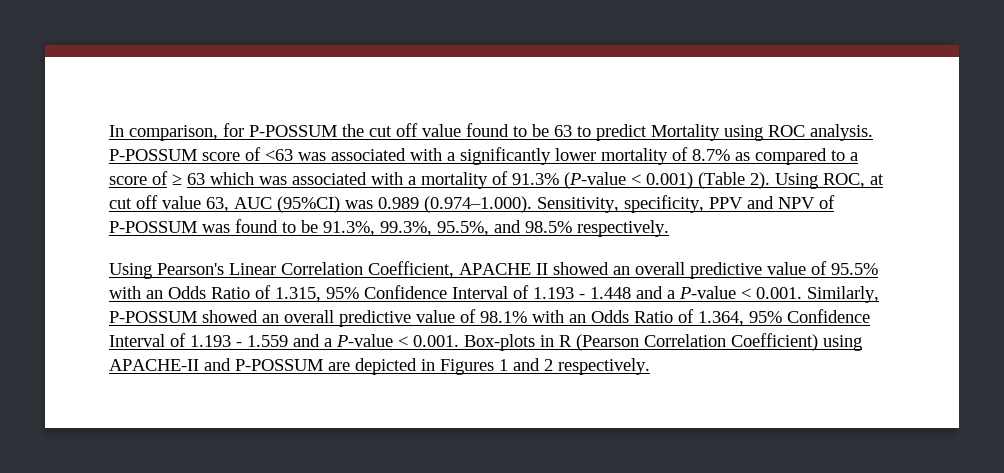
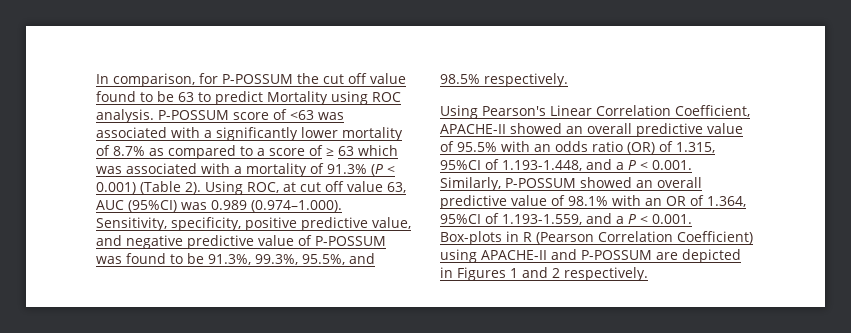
- P-POSSUM score of <63 was associated with a significantly lower mortality of 8.7% as compared to a score of ≥ 63 which was associated with a mortality of 91.3% (P-value < 0.001) (Table 2).
+ P-POSSUM score of <63 was associated with a significantly lower mortality of 8.7% as compared to a score of ≥ 63 which was associated with a mortality of 91.3% (P < 0.001) (Table 2).
- Using ROC, at cut off value 63, AUC (95%CI) was 0.989 (0.974–1.000). Sensitivity, specificity, PPV and NPV of P-POSSUM was found to be 91.3%, 99.3%, 95.5%, and 98.5% respectively.
+ Using ROC, at cut off value 63, AUC (95%CI) was 0.989 (0.974–1.000). Sensitivity, specificity, positive predictive value, and negative predictive value of P-POSSUM was found to be 91.3%, 99.3%, 95.5%, and 98.5% respectively.
- Using Pearson's Linear Correlation Coefficient, APACHE II showed an overall predictive value of 95.5% with an Odds Ratio of 1.315, 95% Confidence Interval of 1.193 - 1.448 and a P-value < 0.001. Similarly, P-POSSUM showed an overall predictive value of 98.1% with an Odds Ratio of 1.364, 95% Confidence Interval of 1.193 - 1.559 and a P-value < 0.001. Box-plots in R (Pearson Correlation Coefficient) using APACHE-II and P-POSSUM are depicted in Figures 1 and 2 respectively.
+ Using Pearson's Linear Correlation Coefficient, APACHE-II showed an overall predictive value of 95.5% with an odds ratio (OR) of 1.315, 95%CI of 1.193-1.448, and a P < 0.001. Similarly, P-POSSUM showed an overall predictive value of 98.1% with an OR of 1.364, 95%CI of 1.193-1.559, and a P < 0.001. Box-plots in R (Pearson Correlation Coefficient) using APACHE-II and P-POSSUM are depicted in Figures 1 and 2 respectively.

